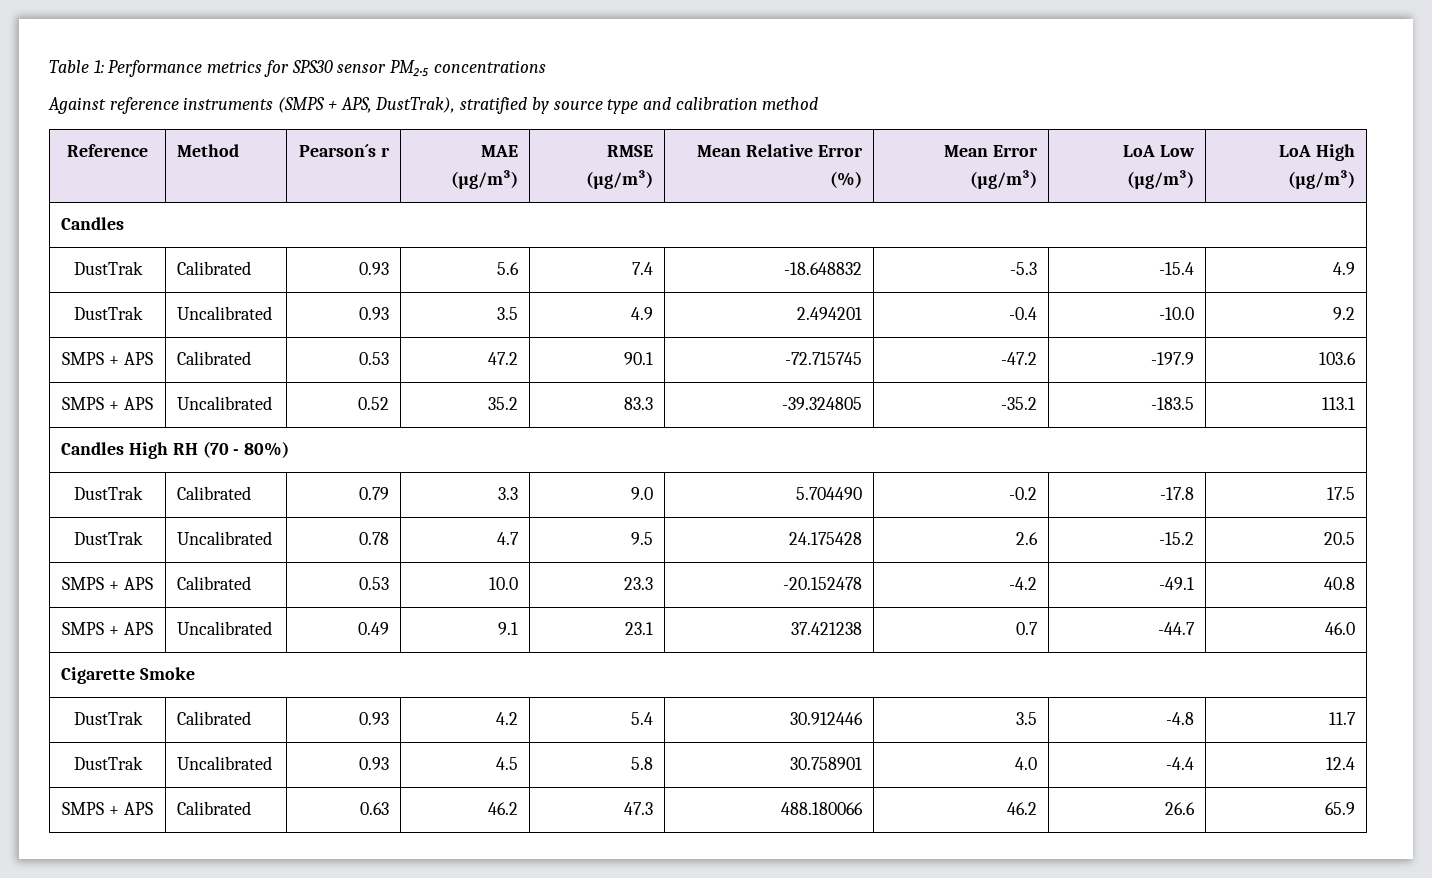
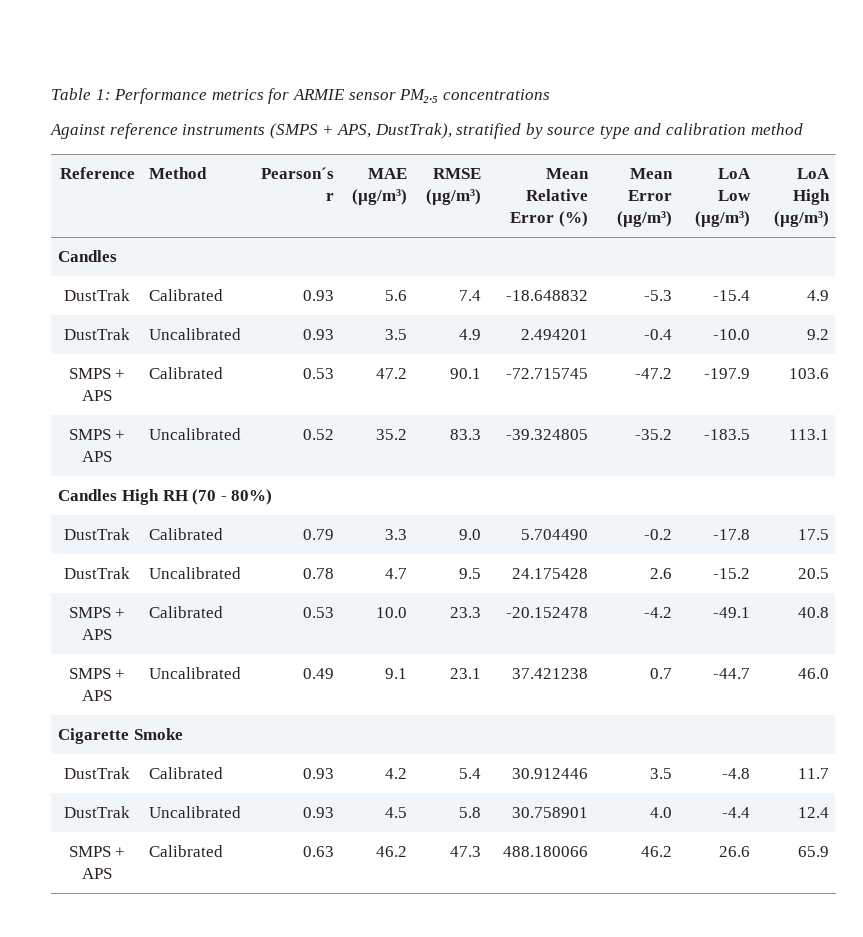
- Table 1: Performance metrics for SPS30 sensor PM₂.₅ concentrations
+ Table 1: Performance metrics for ARMIE sensor PM₂.₅ concentrations

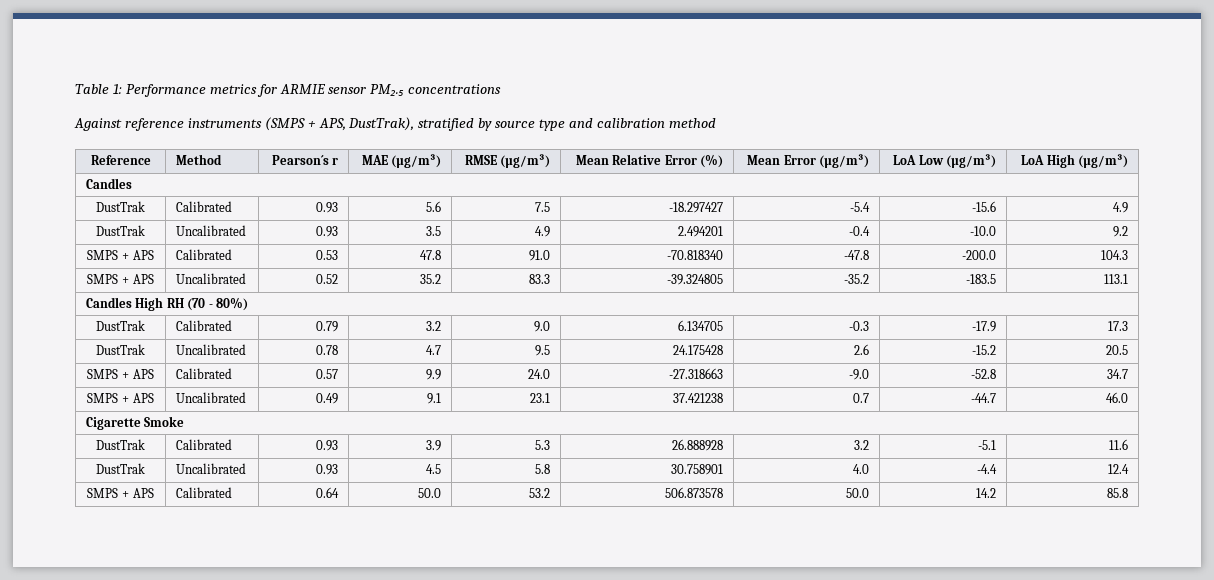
- DustTrak | Calibrated | 0.93 | 5.6 | 7.4 | -18.648832 | -5.3 | -15.4 | 4.9
+ DustTrak | Calibrated | 0.93 | 5.6 | 7.5 | -18.297427 | -5.4 | -15.6 | 4.9
- SMPS + APS | Calibrated | 0.53 | 47.2 | 90.1 | -72.715745 | -47.2 | -197.9 | 103.6
+ SMPS + APS | Calibrated | 0.53 | 47.8 | 91.0 | -70.818340 | -47.8 | -200.0 | 104.3
- DustTrak | Calibrated | 0.79 | 3.3 | 9.0 | 5.704490 | -0.2 | -17.8 | 17.5
+ DustTrak | Calibrated | 0.79 | 3.2 | 9.0 | 6.134705 | -0.3 | -17.9 | 17.3
- SMPS + APS | Calibrated | 0.53 | 10.0 | 23.3 | -20.152478 | -4.2 | -49.1 | 40.8
+ SMPS + APS | Calibrated | 0.57 | 9.9 | 24.0 | -27.318663 | -9.0 | -52.8 | 34.7
- DustTrak | Calibrated | 0.93 | 4.2 | 5.4 | 30.912446 | 3.5 | -4.8 | 11.7
+ DustTrak | Calibrated | 0.93 | 3.9 | 5.3 | 26.888928 | 3.2 | -5.1 | 11.6
- SMPS + APS | Calibrated | 0.63 | 46.2 | 47.3 | 488.180066 | 46.2 | 26.6 | 65.9
+ SMPS + APS | Calibrated | 0.64 | 50.0 | 53.2 | 506.873578 | 50.0 | 14.2 | 85.8

